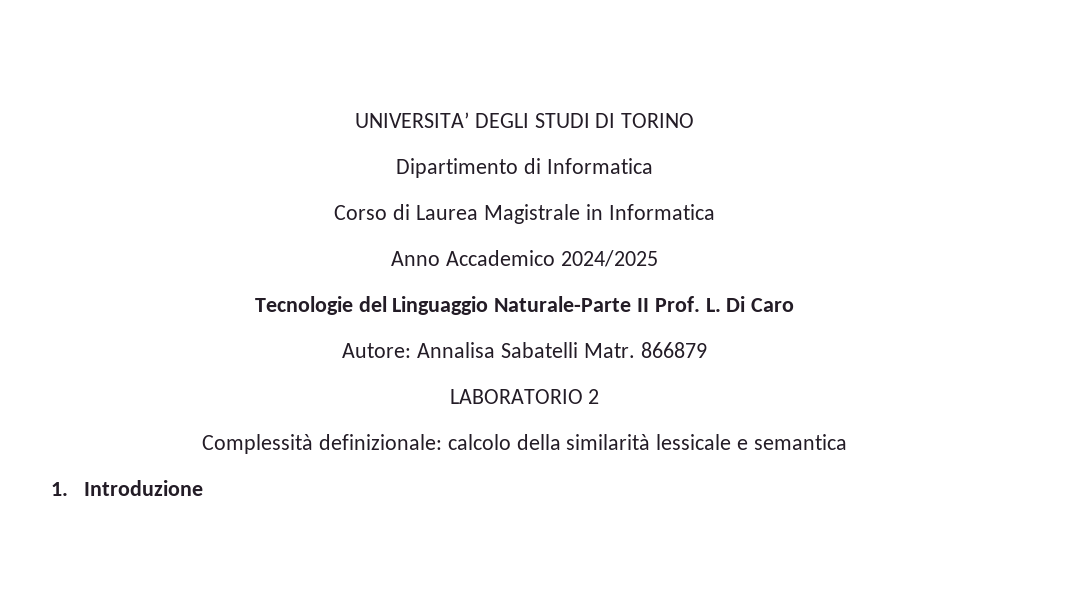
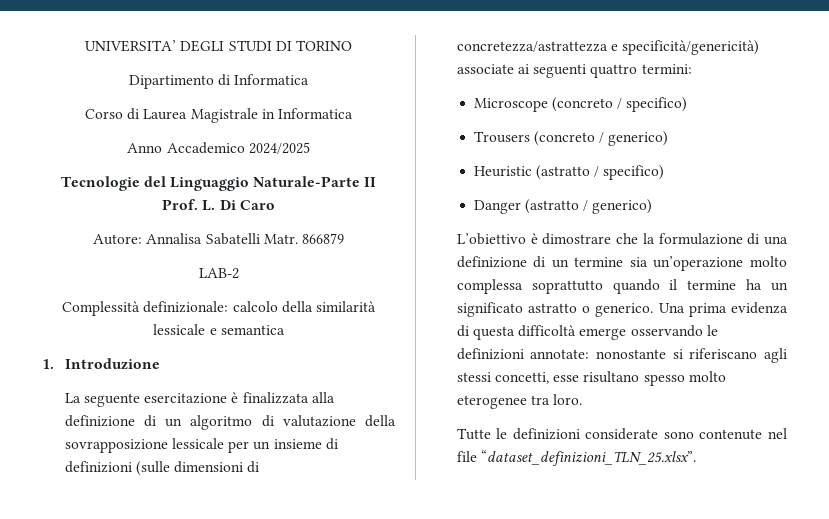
- LABORATORIO 2
+ LAB-2
+ La seguente esercitazione è finalizzata alla definizione di un algoritmo di valutazione della sovrapposizione lessicale per un insieme di definizioni (sulle dimensioni di concretezza/astrattezza e specificità/genericità) associate ai seguenti quattro termini:
+ Microscope (concreto / specifico)
+ Trousers (concreto / generico)
+ Heuristic (astratto / specifico)
+ Danger (astratto / generico)
+ L’obiettivo è dimostrare che la formulazione di una definizione di un termine sia un’operazione molto complessa soprattutto quando il termine ha un significato astratto o generico. Una prima evidenza di questa difficoltà emerge osservando le definizioni annotate: nonostante si riferiscano agli stessi concetti, esse risultano spesso molto eterogenee tra loro.
+ Tutte le definizioni considerate sono contenute nel file “dataset_definizioni_TLN_25.xlsx”.

